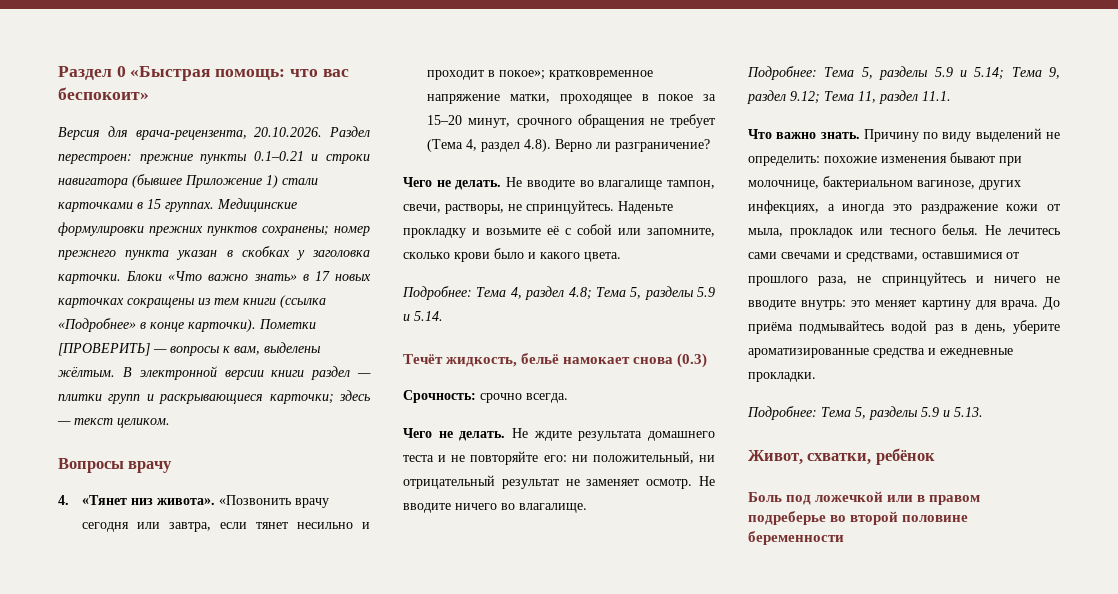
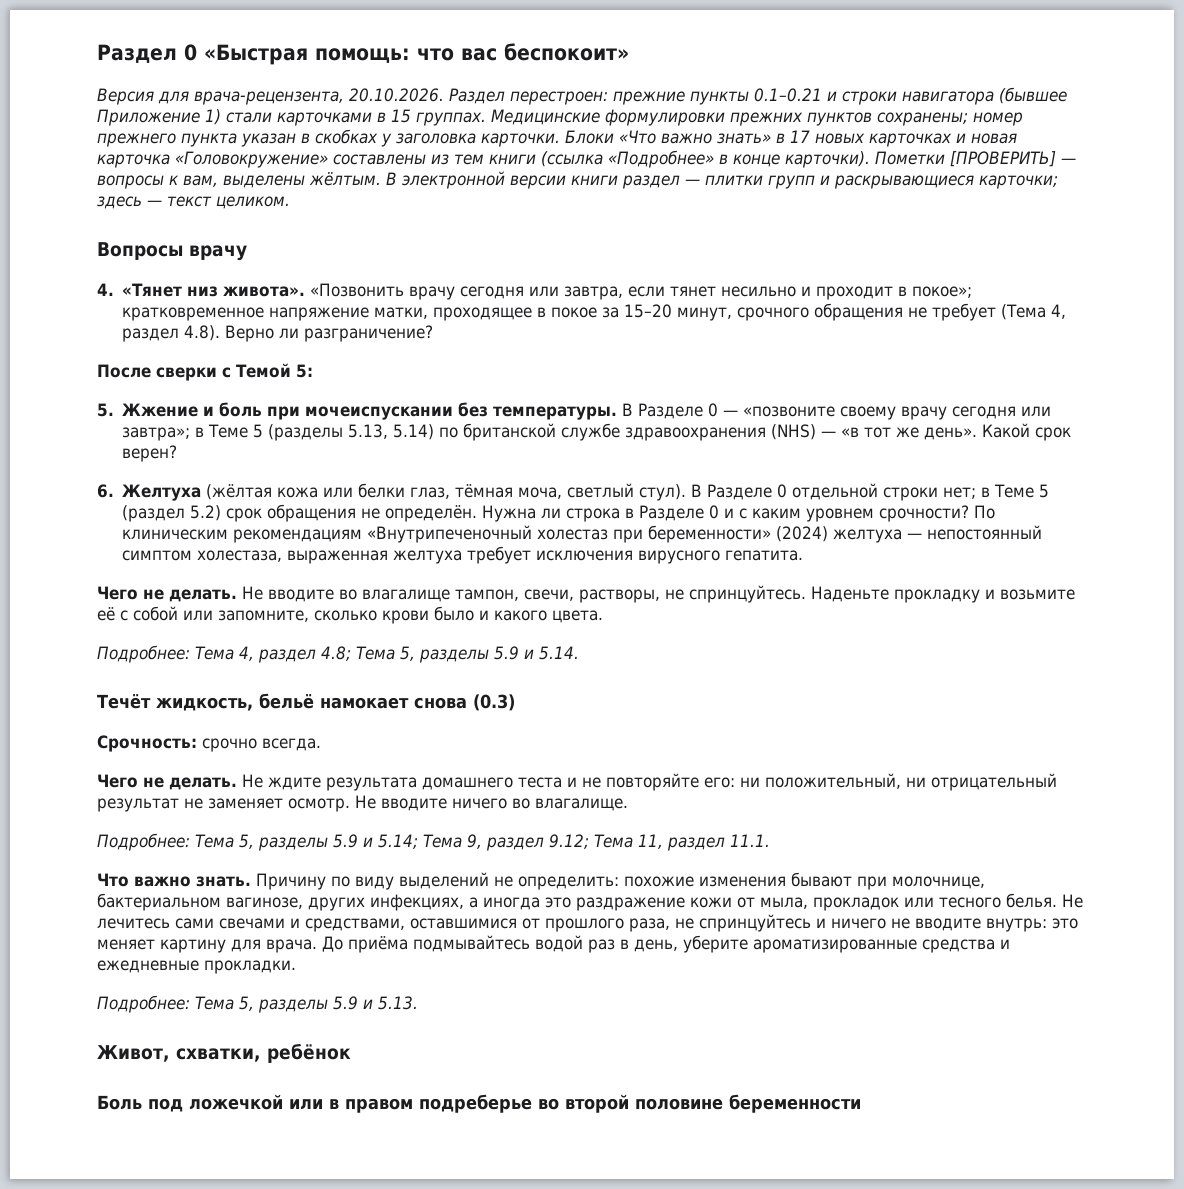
- Блоки «Что важно знать» в 17 новых карточках сокращены из тем книги (ссылка «Подробнее» в конце карточки).
+ Блоки «Что важно знать» в 17 новых карточках и новая карточка «Головокружение» составлены из тем книги (ссылка «Подробнее» в конце карточки).
+ После сверки с Темой 5:
+ 5. Жжение и боль при мочеиспускании без температуры. В Разделе 0 — «позвоните своему врачу сегодня или завтра»; в Теме 5 (разделы 5.13, 5.14) по британской службе здравоохранения (NHS) — «в тот же день». Какой срок верен?
+ 6. Желтуха (жёлтая кожа или белки глаз, тёмная моча, светлый стул). В Разделе 0 отдельной строки нет; в Теме 5 (раздел 5.2) срок обращения не определён. Нужна ли строка в Разделе 0 и с каким уровнем срочности? По клиническим рекомендациям «Внутрипеченочный холестаз при беременности» (2024) желтуха — непостоянный симптом холестаза, выраженная желтуха требует исключения вирусного гепатита.

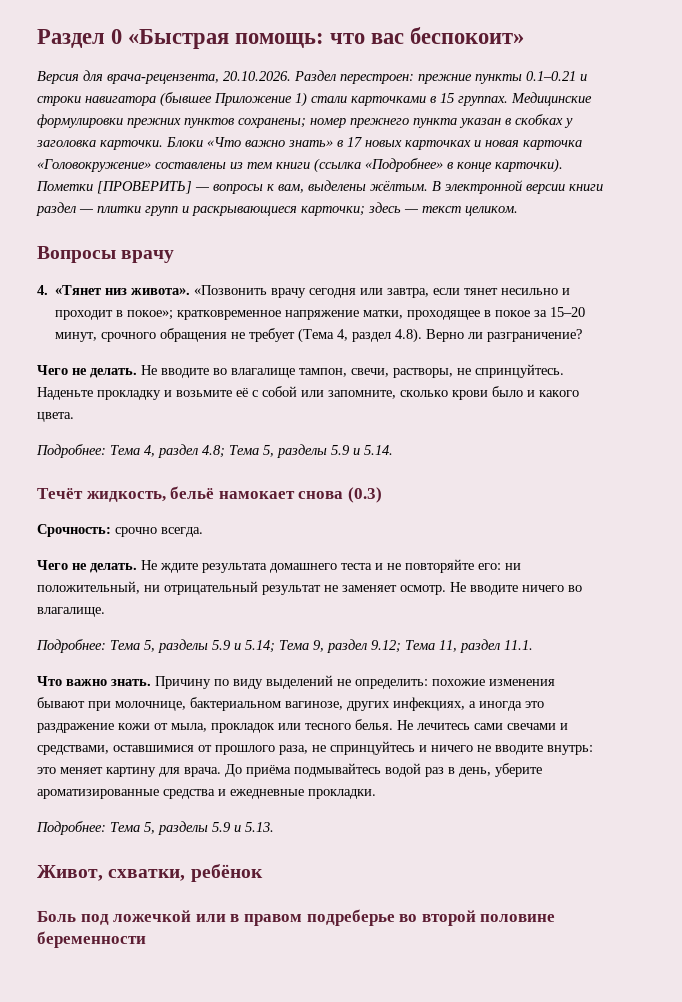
- После сверки с Темой 5:
- 5. Жжение и боль при мочеиспускании без температуры. В Разделе 0 — «позвоните своему врачу сегодня или завтра»; в Теме 5 (разделы 5.13, 5.14) по британской службе здравоохранения (NHS) — «в тот же день». Какой срок верен?
- 6. Желтуха (жёлтая кожа или белки глаз, тёмная моча, светлый стул). В Разделе 0 отдельной строки нет; в Теме 5 (раздел 5.2) срок обращения не определён. Нужна ли строка в Разделе 0 и с каким уровнем срочности? По клиническим рекомендациям «Внутрипеченочный холестаз при беременности» (2024) желтуха — непостоянный симптом холестаза, выраженная желтуха требует исключения вирусного гепатита.

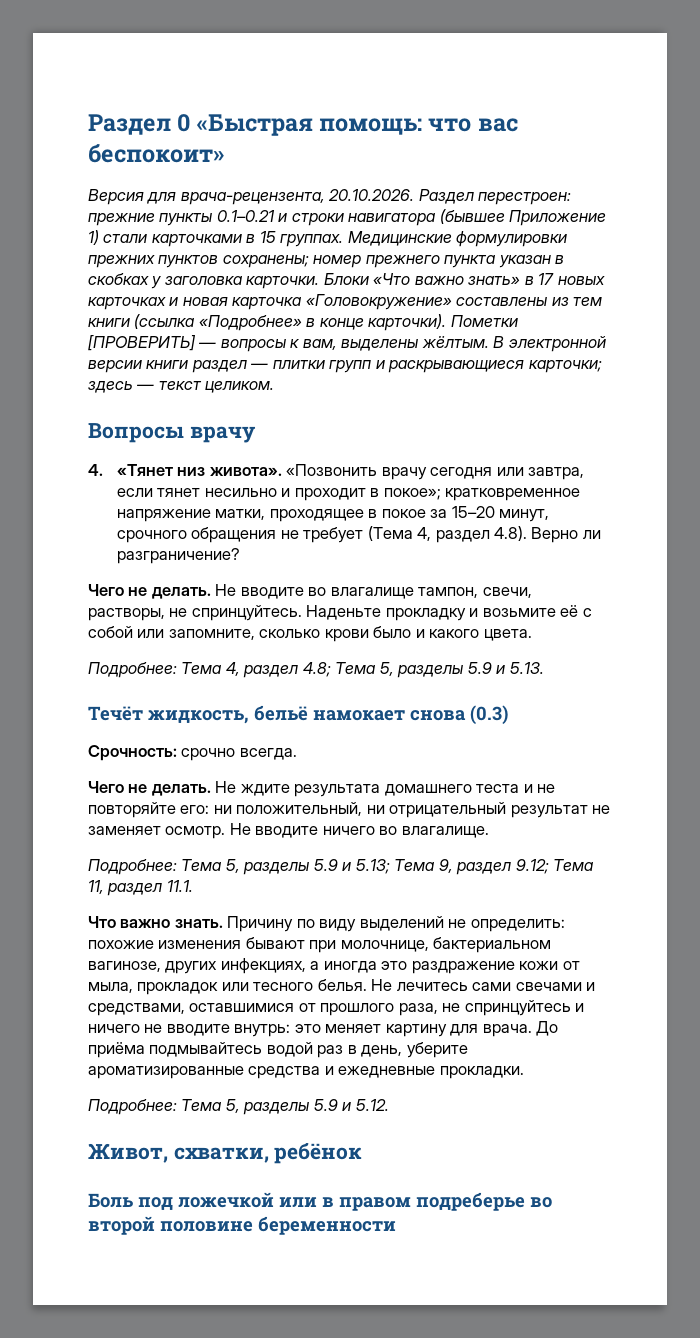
- Подробнее: Тема 4, раздел 4.8; Тема 5, разделы 5.9 и 5.14.
+ Подробнее: Тема 4, раздел 4.8; Тема 5, разделы 5.9 и 5.13.
- Подробнее: Тема 5, разделы 5.9 и 5.14; Тема 9, раздел 9.12; Тема 11, раздел 11.1.
+ Подробнее: Тема 5, разделы 5.9 и 5.13; Тема 9, раздел 9.12; Тема 11, раздел 11.1.
- Подробнее: Тема 5, разделы 5.9 и 5.13.
+ Подробнее: Тема 5, разделы 5.9 и 5.12.

